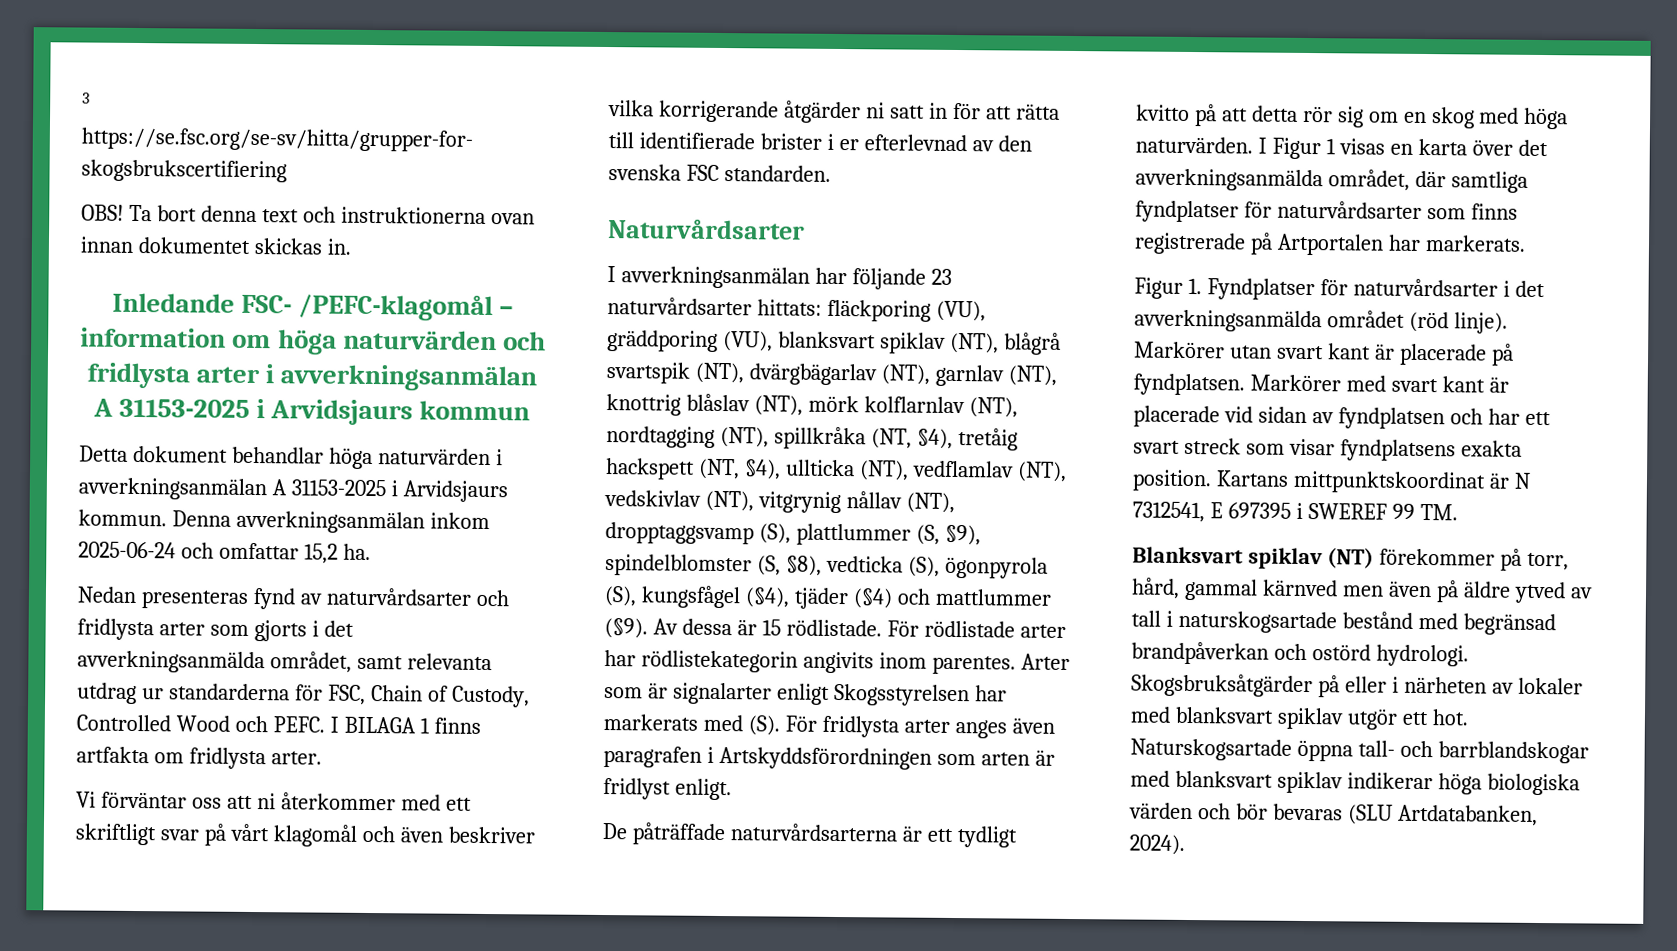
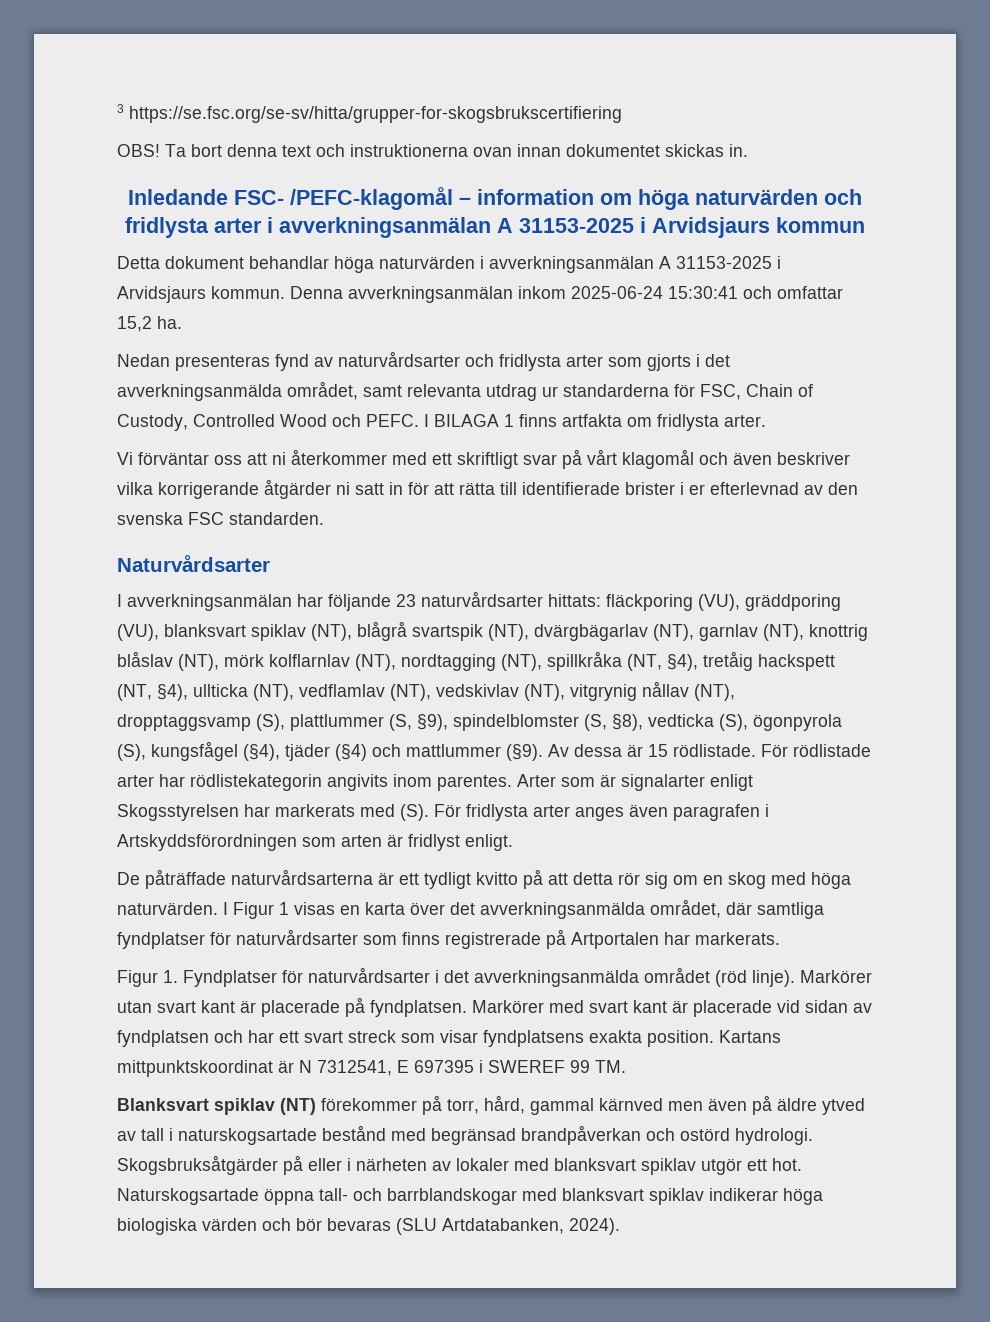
- Denna avverkningsanmälan inkom 2025-06-24 och omfattar 15,2 ha.
+ Denna avverkningsanmälan inkom 2025-06-24 15:30:41 och omfattar 15,2 ha.

